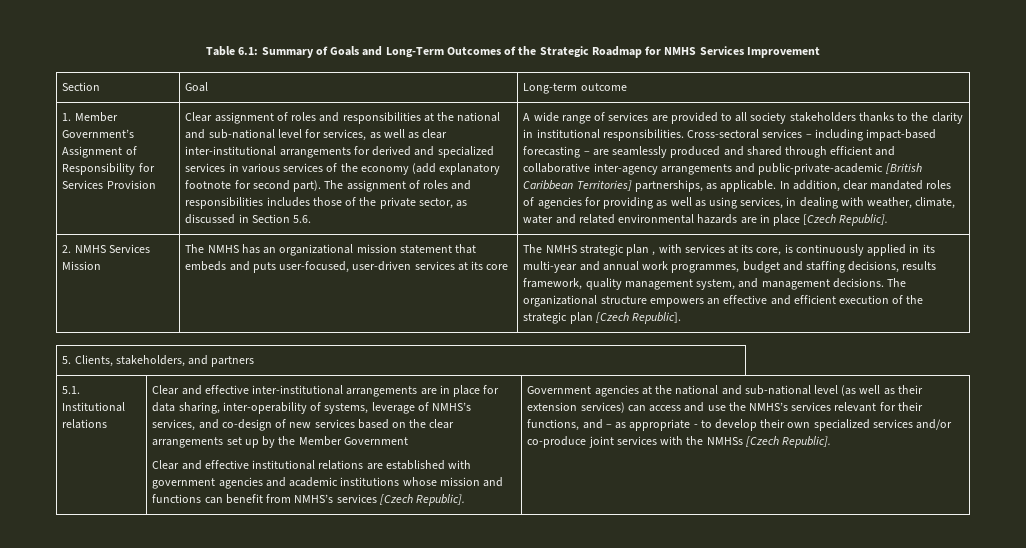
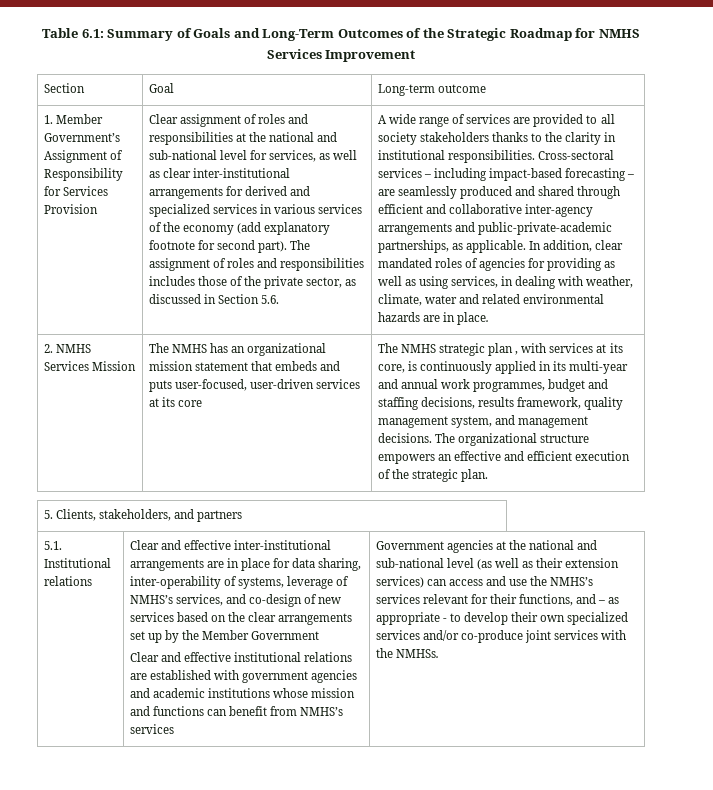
- Cross-sectoral services – including impact-based forecasting – are seamlessly produced and shared through efficient and collaborative inter-agency arrangements and public-private-academic [British Caribbean Territories] partnerships, as applicable.
+ Cross-sectoral services – including impact-based forecasting – are seamlessly produced and shared through efficient and collaborative inter-agency arrangements and public-private-academic partnerships, as applicable.
- In addition, clear mandated roles of agencies for providing as well as using services, in dealing with weather, climate, water and related environmental hazards are in place [Czech Republic].
+ In addition, clear mandated roles of agencies for providing as well as using services, in dealing with weather, climate, water and related environmental hazards are in place.
- The organizational structure empowers an effective and efficient execution of the strategic plan [Czech Republic].
+ The organizational structure empowers an effective and efficient execution of the strategic plan.
- Clear and effective institutional relations are established with government agencies and academic institutions whose mission and functions can benefit from NMHS’s services [Czech Republic].
+ Clear and effective institutional relations are established with government agencies and academic institutions whose mission and functions can benefit from NMHS’s services
- Government agencies at the national and sub-national level (as well as their extension services) can access and use the NMHS’s services relevant for their functions, and – as appropriate - to develop their own specialized services and/or co-produce joint services with the NMHSs [Czech Republic].
+ Government agencies at the national and sub-national level (as well as their extension services) can access and use the NMHS’s services relevant for their functions, and – as appropriate - to develop their own specialized services and/or co-produce joint services with the NMHSs.

